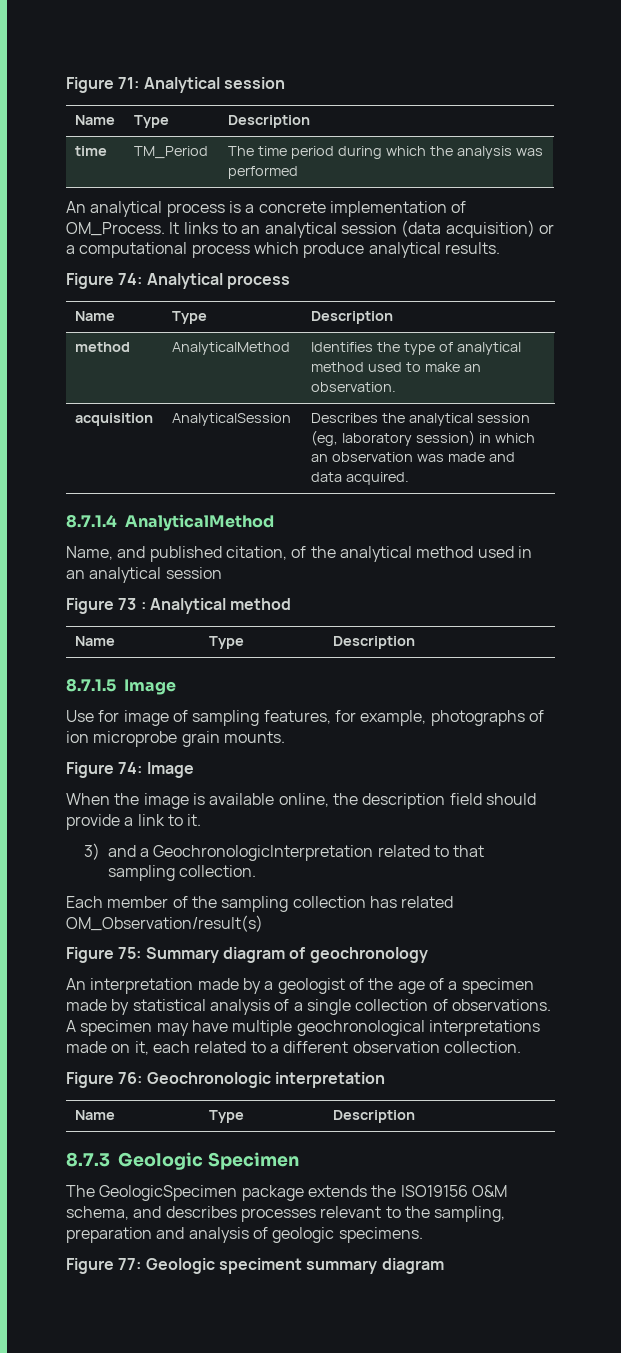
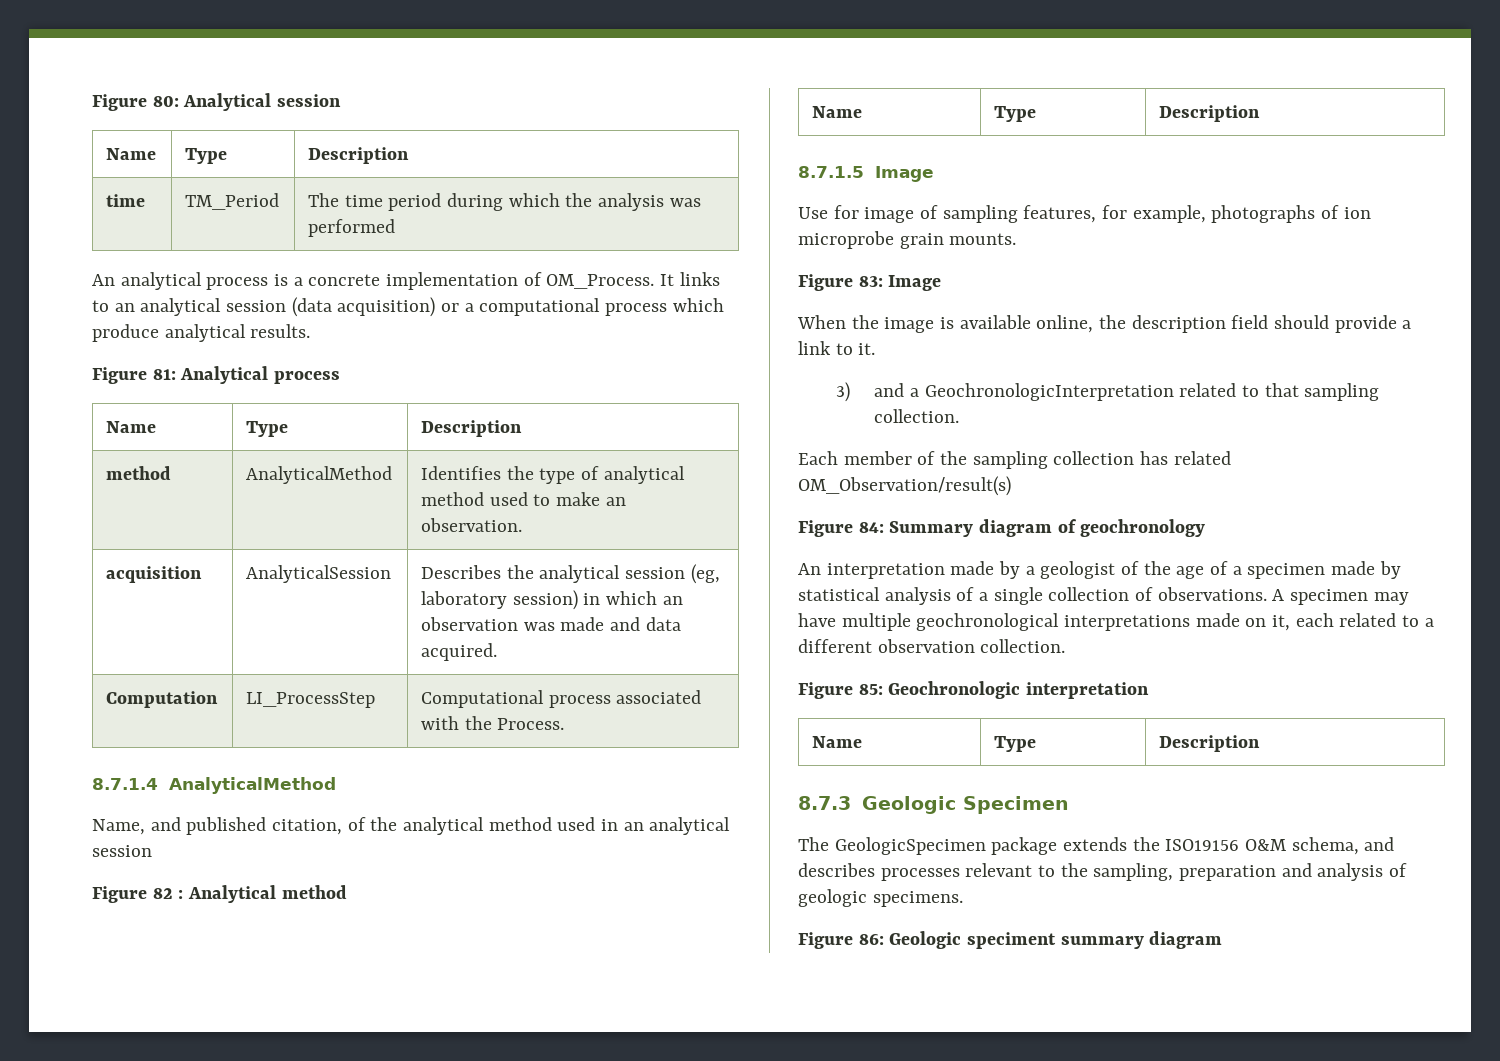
- Figure 71: Analytical session
+ Figure 80: Analytical session
- Figure 74: Analytical process
+ Figure 81: Analytical process
+ Computation | LI_ProcessStep | Computational process associated with the Process.
- Figure 73 : Analytical method
+ Figure 82 : Analytical method
- Figure 74: Image
+ Figure 83: Image
- Figure 75: Summary diagram of geochronology
+ Figure 84: Summary diagram of geochronology
- Figure 76: Geochronologic interpretation
+ Figure 85: Geochronologic interpretation
- Figure 77: Geologic speciment summary diagram
+ Figure 86: Geologic speciment summary diagram

